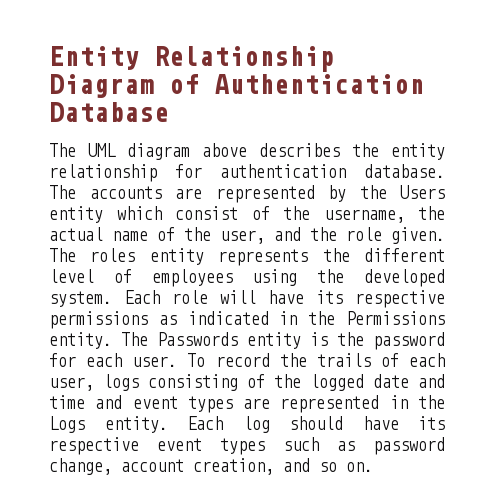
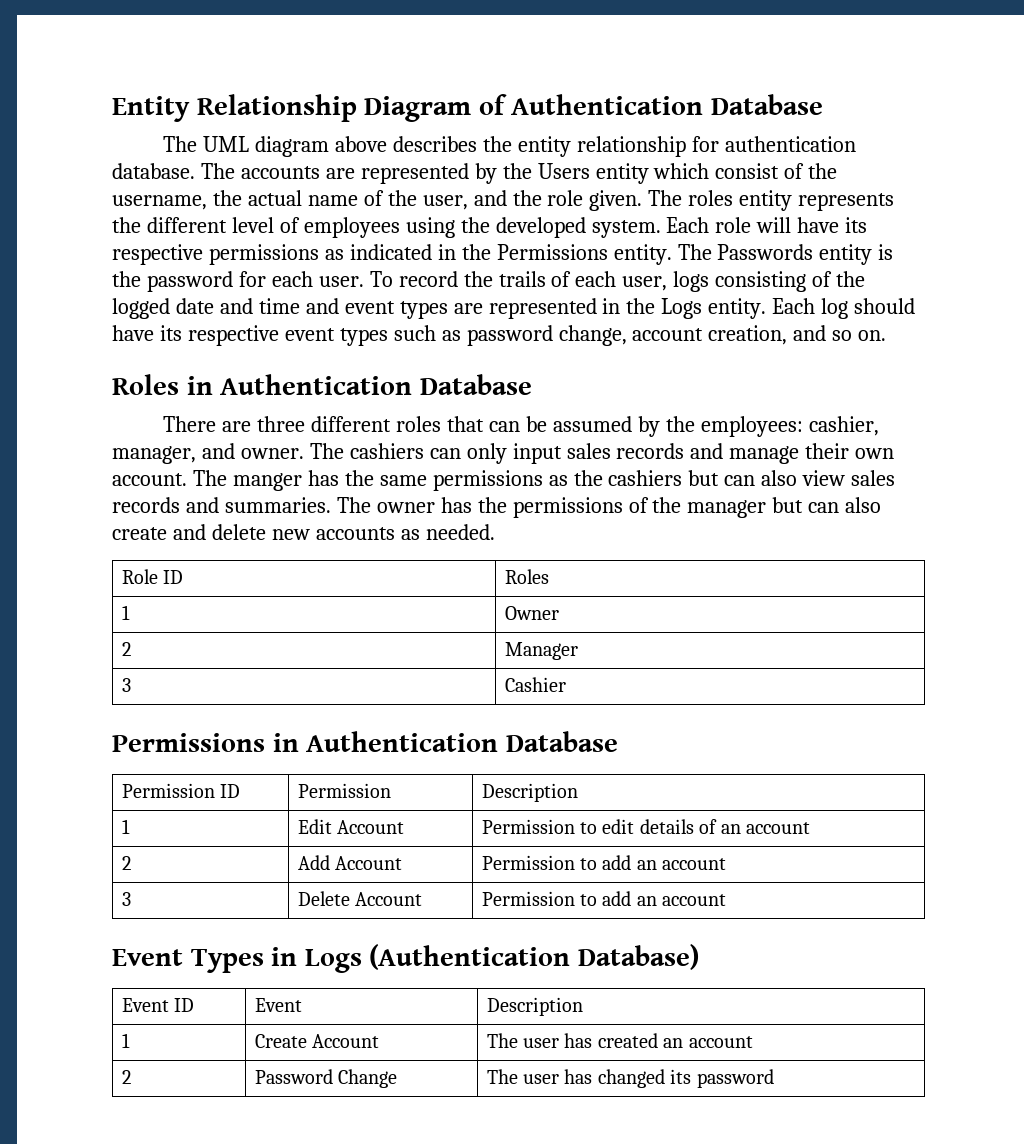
+ Roles in Authentication Database
+ There are three different roles that can be assumed by the employees: cashier, manager, and owner. The cashiers can only input sales records and manage their own account. The manger has the same permissions as the cashiers but can also view sales records and summaries. The owner has the permissions of the manager but can also create and delete new accounts as needed.
+ Role ID | Roles
+ 1 | Owner
+ 2 | Manager
+ 3 | Cashier
+ Permissions in Authentication Database
+ Permission ID | Permission | Description
+ 1 | Edit Account | Permission to edit details of an account
+ 2 | Add Account | Permission to add an account
+ 3 | Delete Account | Permission to add an account
+ Event Types in Logs (Authentication Database)
+ Event ID | Event | Description
+ 1 | Create Account | The user has created an account
+ 2 | Password Change | The user has changed its password

